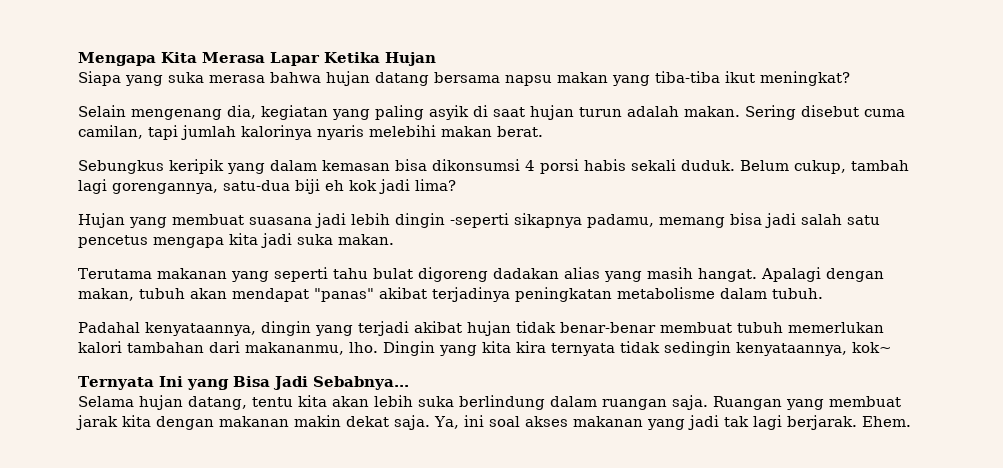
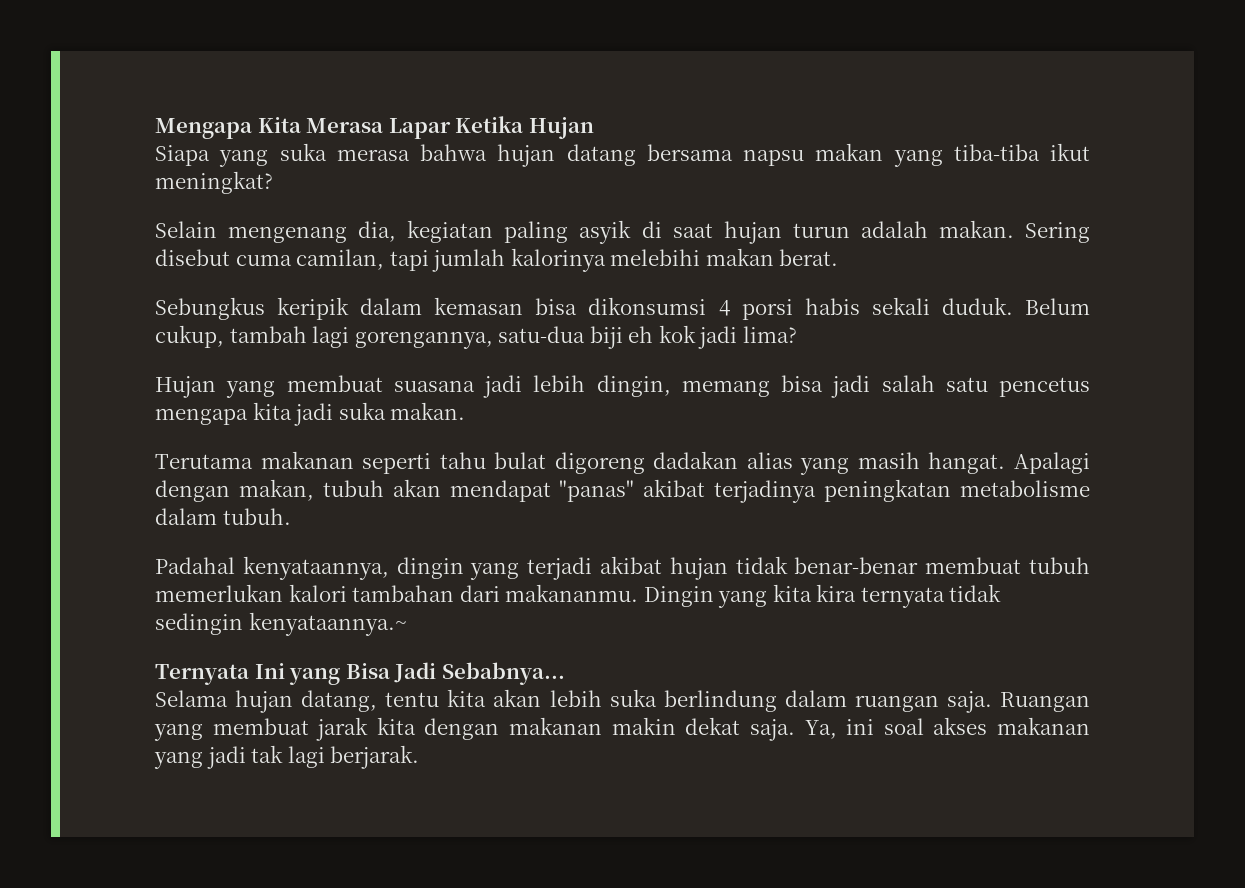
- Selain mengenang dia, kegiatan yang paling asyik di saat hujan turun adalah makan.
+ Selain mengenang dia, kegiatan paling asyik di saat hujan turun adalah makan.
- Sering disebut cuma camilan, tapi jumlah kalorinya nyaris melebihi makan berat.
+ Sering disebut cuma camilan, tapi jumlah kalorinya melebihi makan berat.
- Sebungkus keripik yang dalam kemasan bisa dikonsumsi 4 porsi habis sekali duduk.
+ Sebungkus keripik dalam kemasan bisa dikonsumsi 4 porsi habis sekali duduk.
- Hujan yang membuat suasana jadi lebih dingin -seperti sikapnya padamu, memang bisa jadi salah satu pencetus mengapa kita jadi suka makan.
+ Hujan yang membuat suasana jadi lebih dingin, memang bisa jadi salah satu pencetus mengapa kita jadi suka makan.
- Terutama makanan yang seperti tahu bulat digoreng dadakan alias yang masih hangat.
+ Terutama makanan seperti tahu bulat digoreng dadakan alias yang masih hangat.
- Padahal kenyataannya, dingin yang terjadi akibat hujan tidak benar-benar membuat tubuh memerlukan kalori tambahan dari makananmu, lho.
+ Padahal kenyataannya, dingin yang terjadi akibat hujan tidak benar-benar membuat tubuh memerlukan kalori tambahan dari makananmu.
- Dingin yang kita kira ternyata tidak sedingin kenyataannya, kok~
+ Dingin yang kita kira ternyata tidak sedingin kenyataannya.~
- Ehem.

